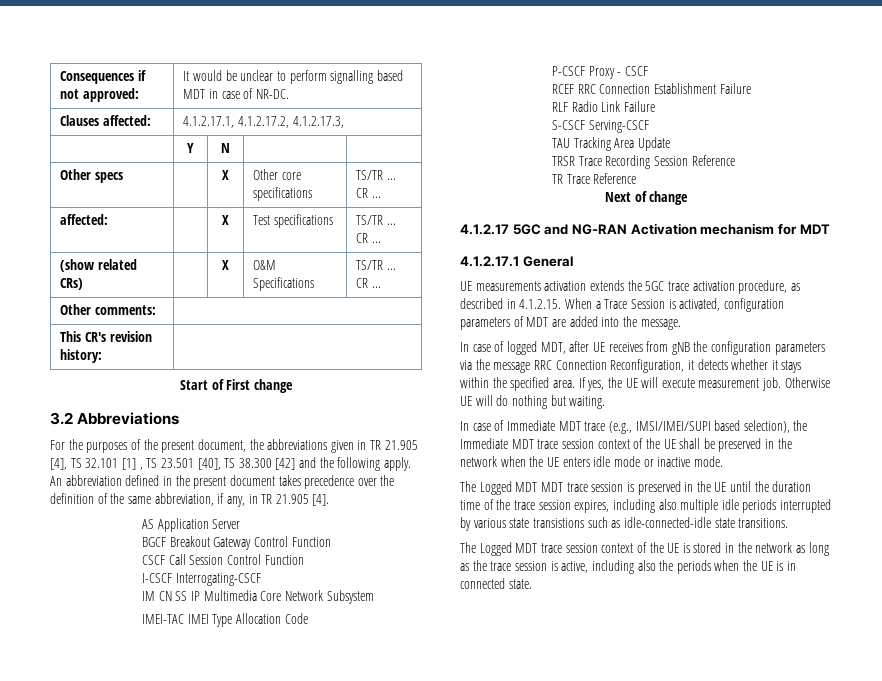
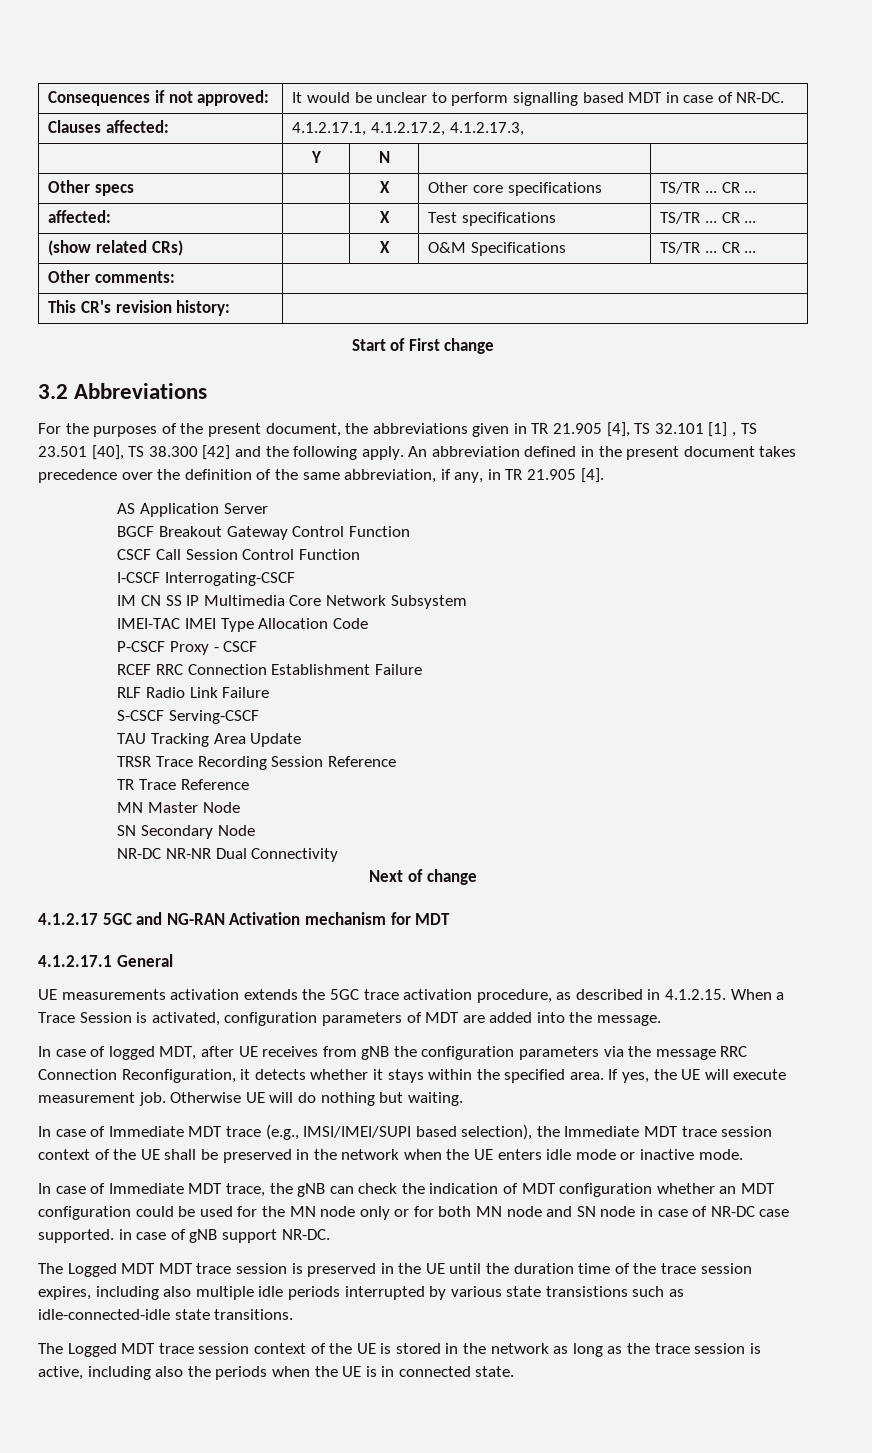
+ MN Master Node
+ SN Secondary Node
+ NR-DC NR-NR Dual Connectivity
+ In case of Immediate MDT trace, the gNB can check the indication of MDT configuration whether an MDT configuration could be used for the MN node only or for both MN node and SN node in case of NR-DC case supported. in case of gNB support NR-DC.

